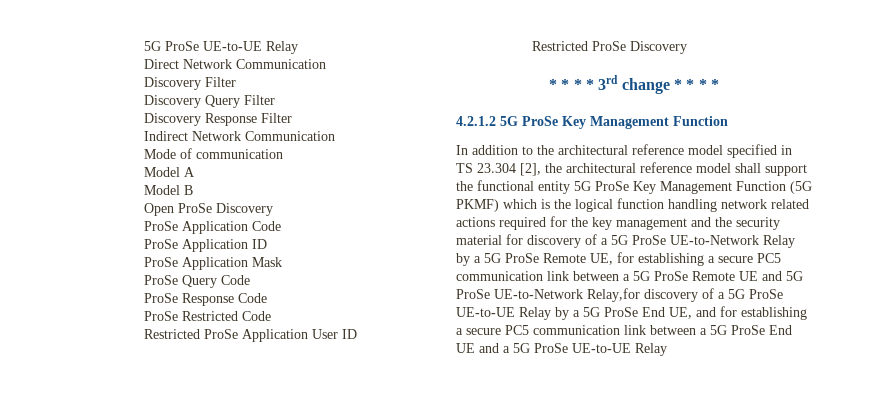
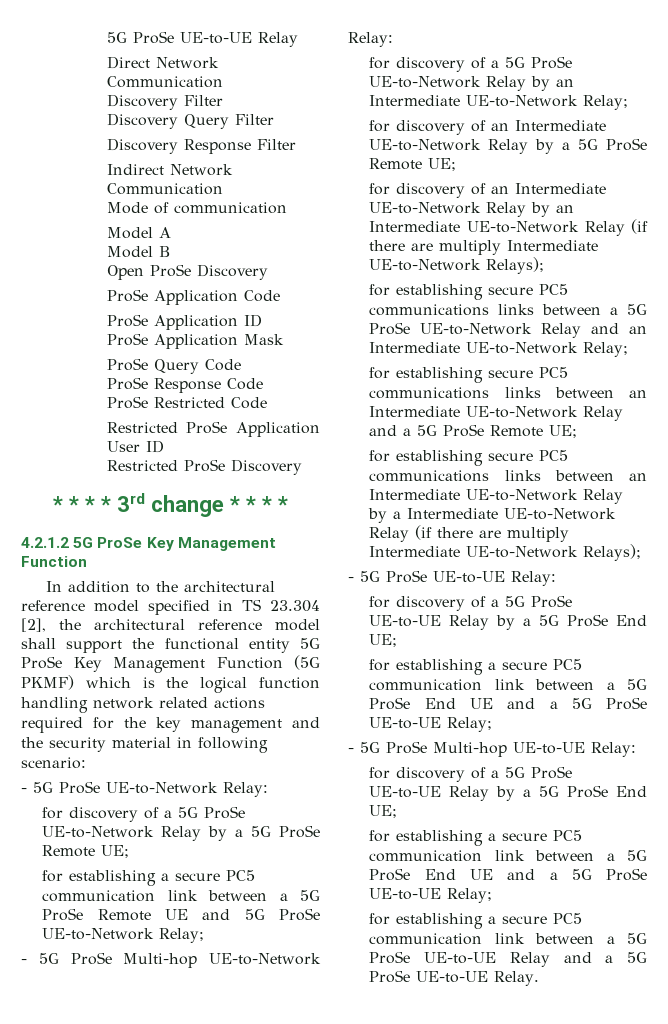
- In addition to the architectural reference model specified in TS 23.304 [2], the architectural reference model shall support the functional entity 5G ProSe Key Management Function (5G PKMF) which is the logical function handling network related actions required for the key management and the security material for discovery of a 5G ProSe UE-to-Network Relay by a 5G ProSe Remote UE, for establishing a secure PC5 communication link between a 5G ProSe Remote UE and 5G ProSe UE-to-Network Relay,for discovery of a 5G ProSe UE-to-UE Relay by a 5G ProSe End UE, and for establishing a secure PC5 communication link between a 5G ProSe End UE and a 5G ProSe UE-to-UE Relay
+ In addition to the architectural reference model specified in TS 23.304 [2], the architectural reference model shall support the functional entity 5G ProSe Key Management Function (5G PKMF) which is the logical function handling network related actions required for the key management and the security material in following scenario:
+ - 5G ProSe UE-to-Network Relay:
+ for discovery of a 5G ProSe UE-to-Network Relay by a 5G ProSe Remote UE;
+ for establishing a secure PC5 communication link between a 5G ProSe Remote UE and 5G ProSe UE-to-Network Relay;
+ - 5G ProSe Multi-hop UE-to-Network Relay:
+ for discovery of a 5G ProSe UE-to-Network Relay by an Intermediate UE-to-Network Relay;
+ for discovery of an Intermediate UE-to-Network Relay by a 5G ProSe Remote UE;
+ for discovery of an Intermediate UE-to-Network Relay by an Intermediate UE-to-Network Relay (if there are multiply Intermediate UE-to-Network Relays);
+ for establishing secure PC5 communications links between a 5G ProSe UE-to-Network Relay and an Intermediate UE-to-Network Relay;
+ for establishing secure PC5 communications links between an Intermediate UE-to-Network Relay and a 5G ProSe Remote UE;
+ for establishing secure PC5 communications links between an Intermediate UE-to-Network Relay by a Intermediate UE-to-Network Relay (if there are multiply Intermediate UE-to-Network Relays);
+ - 5G ProSe UE-to-UE Relay:
+ for discovery of a 5G ProSe UE-to-UE Relay by a 5G ProSe End UE;
+ for establishing a secure PC5 communication link between a 5G ProSe End UE and a 5G ProSe UE-to-UE Relay;
+ - 5G ProSe Multi-hop UE-to-UE Relay:
+ for discovery of a 5G ProSe UE-to-UE Relay by a 5G ProSe End UE;
+ for establishing a secure PC5 communication link between a 5G ProSe End UE and a 5G ProSe UE-to-UE Relay;
+ for establishing a secure PC5 communication link between a 5G ProSe UE-to-UE Relay and a 5G ProSe UE-to-UE Relay.

